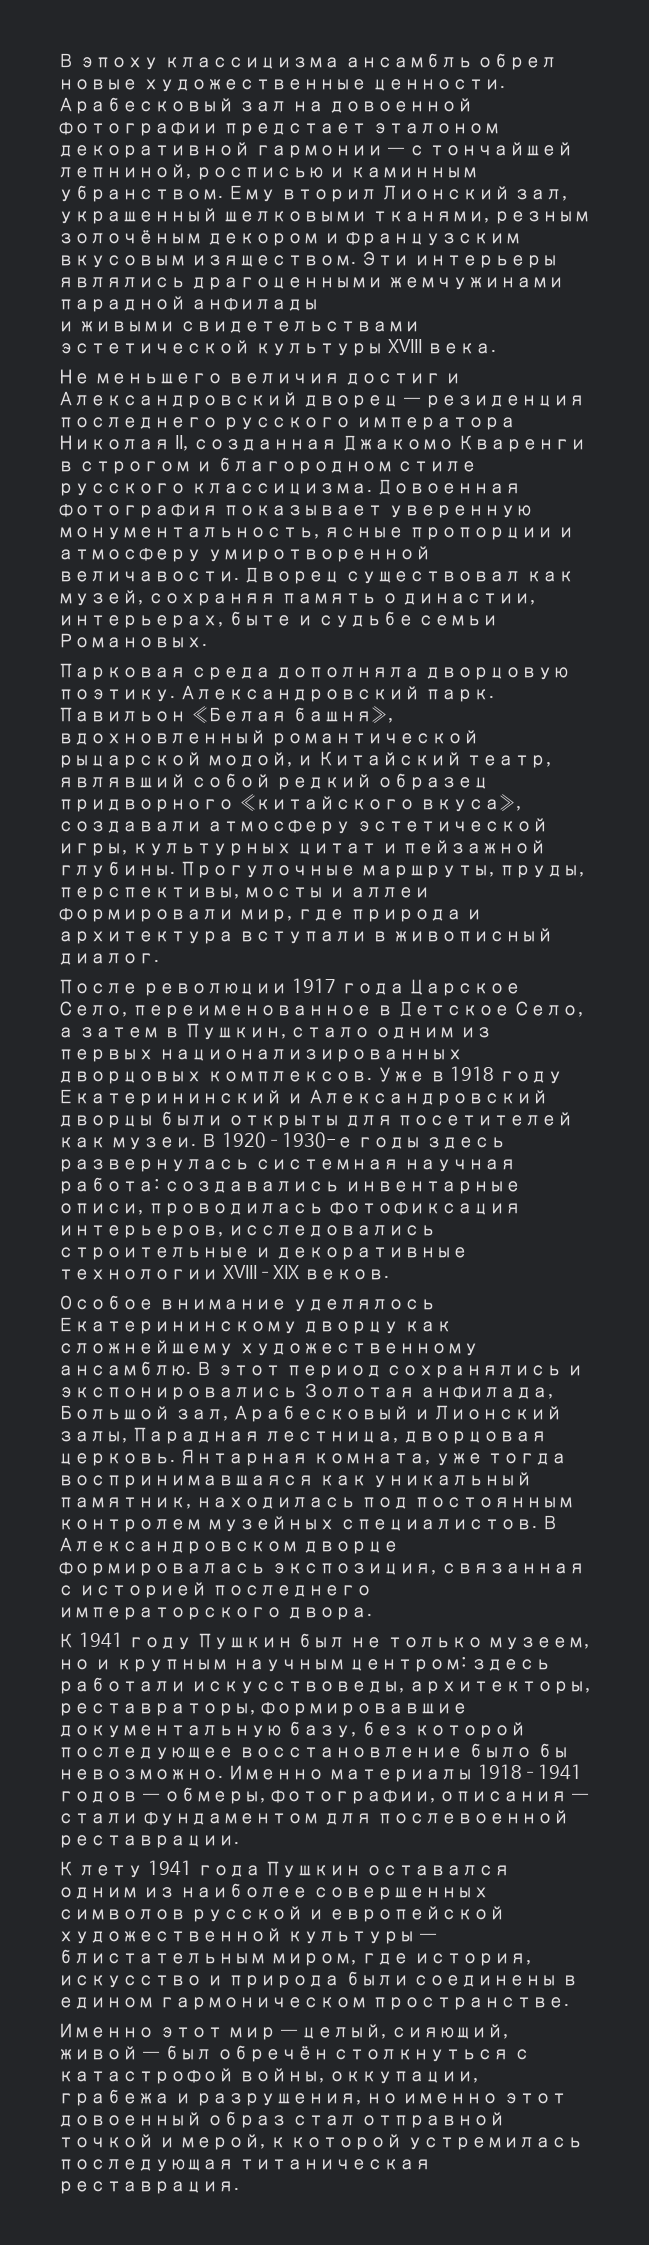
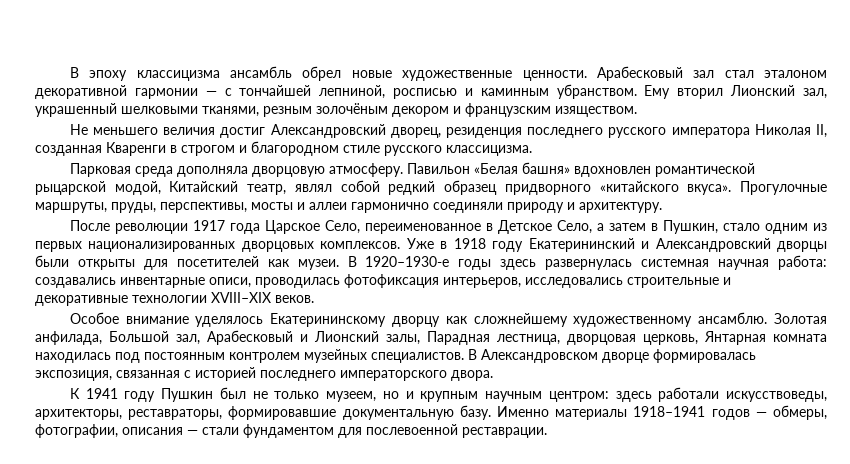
- Арабесковый зал на довоенной фотографии предстает эталоном декоративной гармонии — с тончайшей лепниной, росписью и каминным убранством.
+ Арабесковый зал стал эталоном декоративной гармонии — с тончайшей лепниной, росписью и каминным убранством.
- Ему вторил Лионский зал, украшенный шелковыми тканями, резным золочёным декором и французским вкусовым изяществом. Эти интерьеры являлись драгоценными жемчужинами парадной анфилады
- и живыми свидетельствами эстетической культуры XVIII века.
+ Ему вторил Лионский зал, украшенный шелковыми тканями, резным золочёным декором и французским изяществом.
- Не меньшего величия достиг и Александровский дворец — резиденция последнего русского императора Николая II, созданная Джакомо Кваренги в строгом и благородном стиле русского классицизма. Довоенная фотография показывает уверенную монументальность, ясные пропорции и атмосферу умиротворенной величавости. Дворец существовал как музей, сохраняя память о династии, интерьерах, быте и судьбе семьи Романовых.
- Парковая среда дополняла дворцовую поэтику. Александровский парк. Павильон «Белая башня», вдохновленный романтической рыцарской модой, и Китайский театр, являвший собой редкий образец придворного «китайского вкуса», создавали атмосферу эстетической игры, культурных цитат и пейзажной глубины.
+ Не меньшего величия достиг Александровский дворец, резиденция последнего русского императора Николая II, созданная Кваренги в строгом и благородном стиле русского классицизма.
+ Парковая среда дополняла дворцовую атмосферу. Павильон «Белая башня» вдохновлен романтической рыцарской модой, Китайский театр, являл собой редкий образец придворного «китайского вкуса».
- Прогулочные маршруты, пруды, перспективы, мосты и аллеи формировали мир, где природа и архитектура вступали в живописный диалог.
+ Прогулочные маршруты, пруды, перспективы, мосты и аллеи гармонично соединяли природу и архитектуру.
- В этот период сохранялись и экспонировались Золотая анфилада, Большой зал, Арабесковый и Лионский залы, Парадная лестница, дворцовая церковь. Янтарная комната, уже тогда воспринимавшаяся как уникальный памятник, находилась под постоянным контролем музейных специалистов.
+ Золотая анфилада, Большой зал, Арабесковый и Лионский залы, Парадная лестница, дворцовая церковь, Янтарная комната находилась под постоянным контролем музейных специалистов.
- К 1941 году Пушкин был не только музеем, но и крупным научным центром: здесь работали искусствоведы, архитекторы, реставраторы, формировавшие документальную базу, без которой последующее восстановление было бы невозможно.
+ К 1941 году Пушкин был не только музеем, но и крупным научным центром: здесь работали искусствоведы, архитекторы, реставраторы, формировавшие документальную базу.
- К лету 1941 года Пушкин оставался одним из наиболее совершенных символов русской и европейской художественной культуры — блистательным миром, где история, искусство и природа были соединены в едином гармоническом пространстве.
- Именно этот мир — целый, сияющий, живой — был обречён столкнуться с катастрофой войны, оккупации, грабежа и разрушения, но именно этот довоенный образ стал отправной точкой и мерой, к которой устремилась последующая титаническая реставрация.

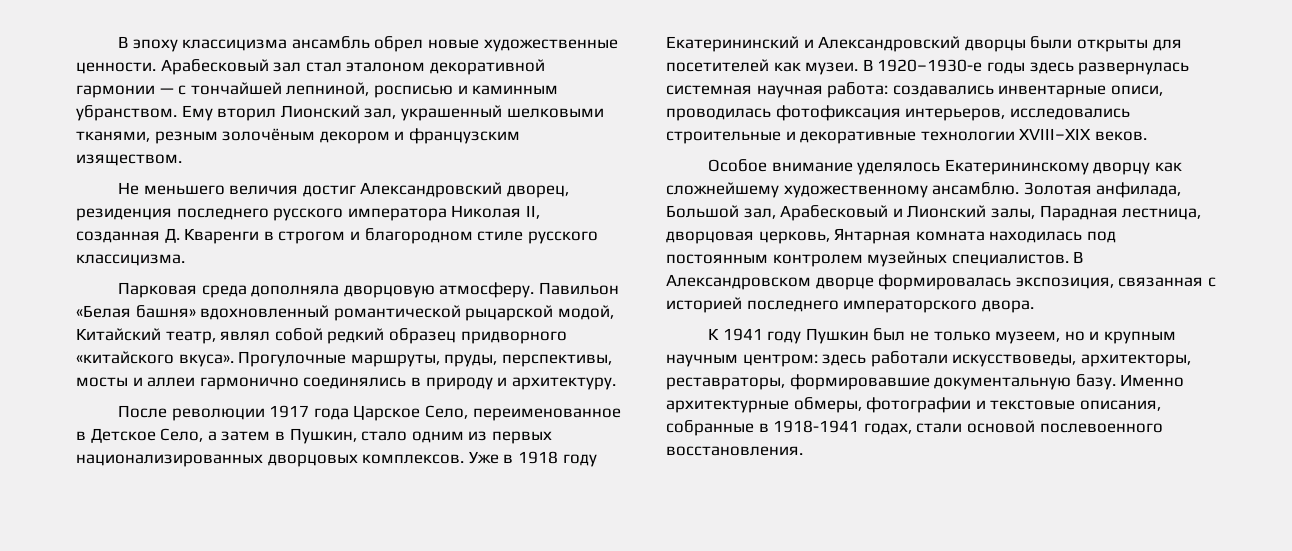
- Не меньшего величия достиг Александровский дворец, резиденция последнего русского императора Николая II, созданная Кваренги в строгом и благородном стиле русского классицизма.
+ Не меньшего величия достиг Александровский дворец, резиденция последнего русского императора Николая II, созданная Д. Кваренги в строгом и благородном стиле русского классицизма.
- Павильон «Белая башня» вдохновлен романтической рыцарской модой, Китайский театр, являл собой редкий образец придворного «китайского вкуса».
+ Павильон «Белая башня» вдохновленный романтической рыцарской модой, Китайский театр, являл собой редкий образец придворного «китайского вкуса».
- Прогулочные маршруты, пруды, перспективы, мосты и аллеи гармонично соединяли природу и архитектуру.
+ Прогулочные маршруты, пруды, перспективы, мосты и аллеи гармонично соединялись в природу и архитектуру.
- Именно материалы 1918–1941 годов — обмеры, фотографии, описания — стали фундаментом для послевоенной реставрации.
+ Именно архитектурные обмеры, фотографии и текстовые описания, собранные в 1918-1941 годах, стали основой послевоенного восстановления.

